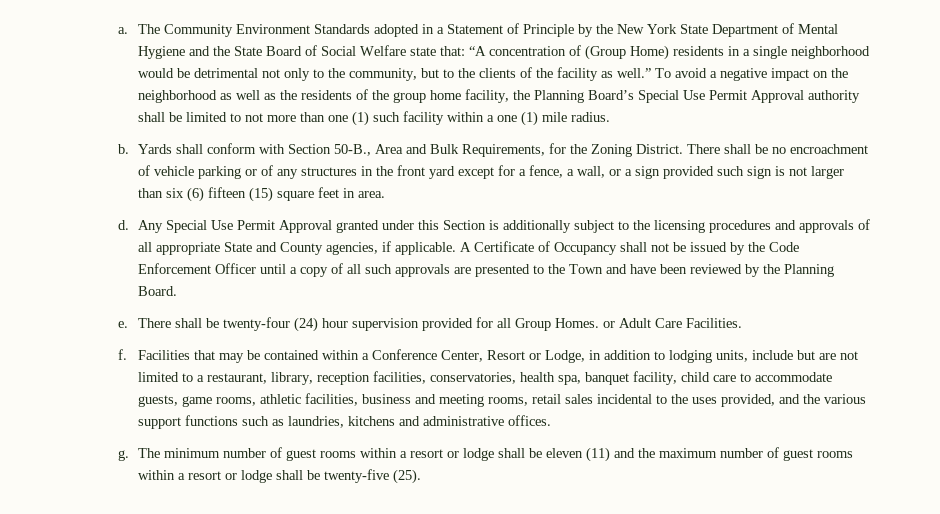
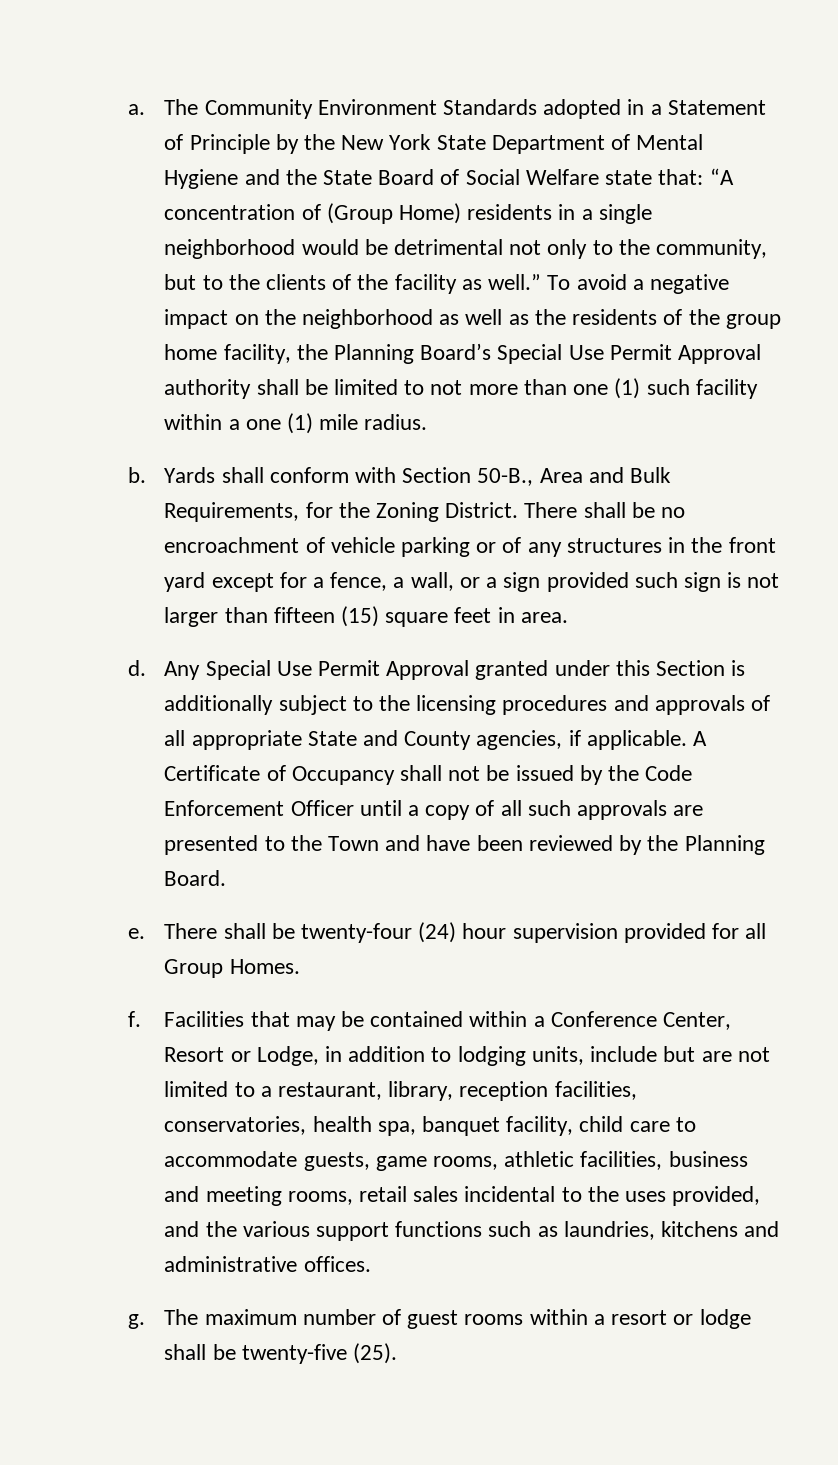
- There shall be no encroachment of vehicle parking or of any structures in the front yard except for a fence, a wall, or a sign provided such sign is not larger than six (6) fifteen (15) square feet in area.
+ There shall be no encroachment of vehicle parking or of any structures in the front yard except for a fence, a wall, or a sign provided such sign is not larger than fifteen (15) square feet in area.
- There shall be twenty-four (24) hour supervision provided for all Group Homes. or Adult Care Facilities.
+ There shall be twenty-four (24) hour supervision provided for all Group Homes.
- The minimum number of guest rooms within a resort or lodge shall be eleven (11) and the maximum number of guest rooms within a resort or lodge shall be twenty-five (25).
+ The maximum number of guest rooms within a resort or lodge shall be twenty-five (25).

